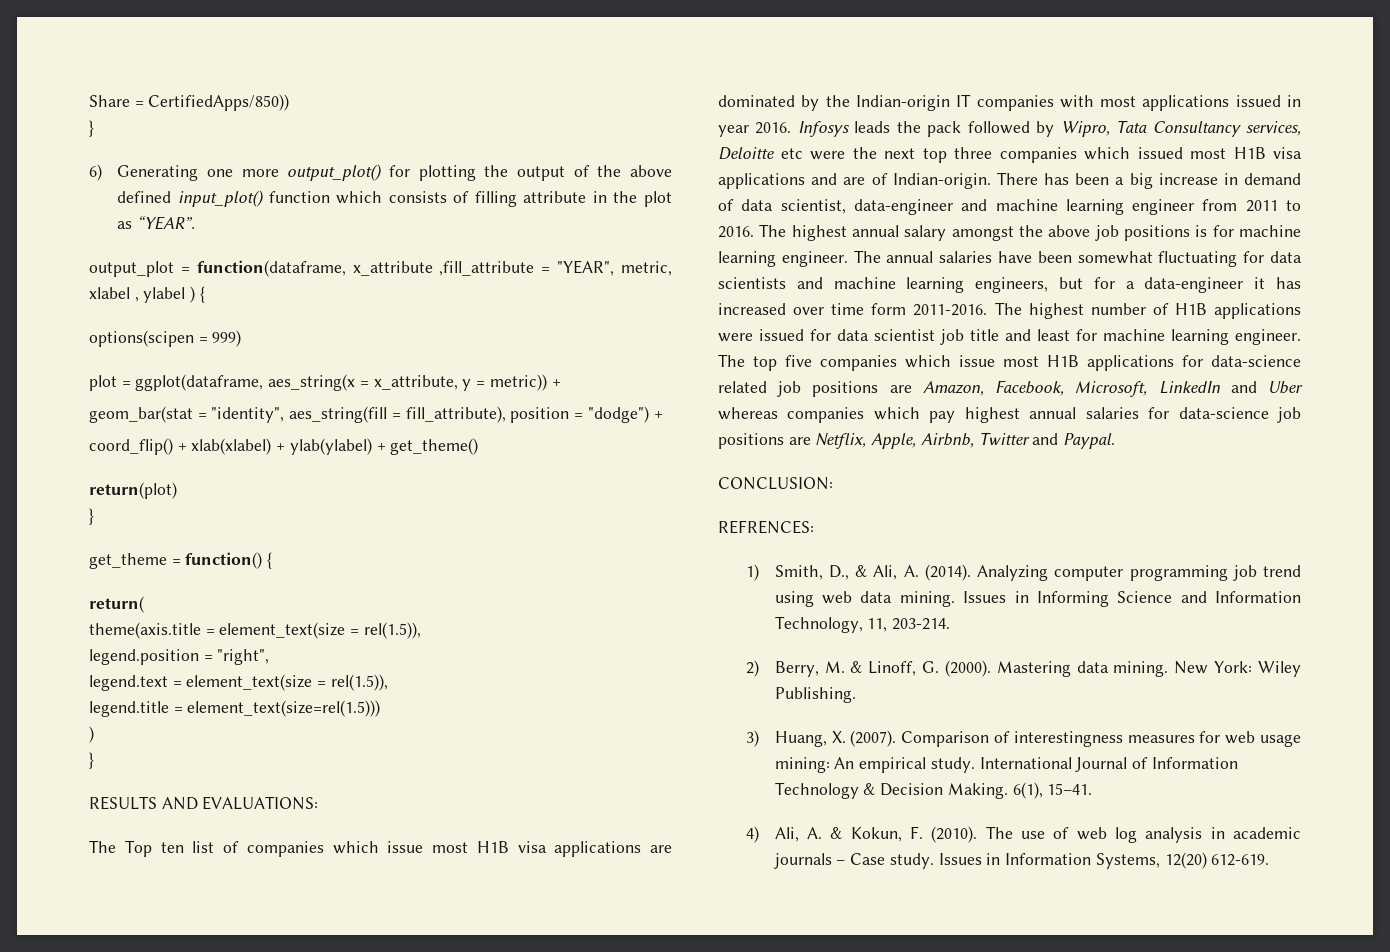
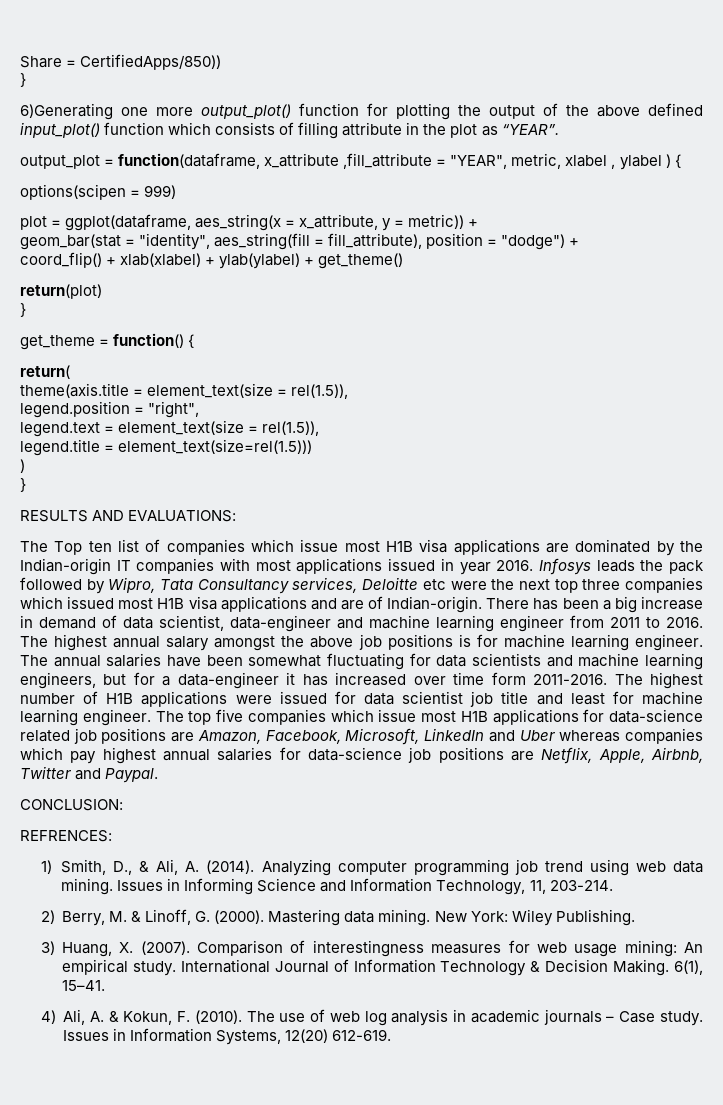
- 6) Generating one more output_plot() for plotting the output of the above defined input_plot() function which consists of filling attribute in the plot as “YEAR”.
+ 6)Generating one more output_plot() function for plotting the output of the above defined input_plot() function which consists of filling attribute in the plot as “YEAR”.

